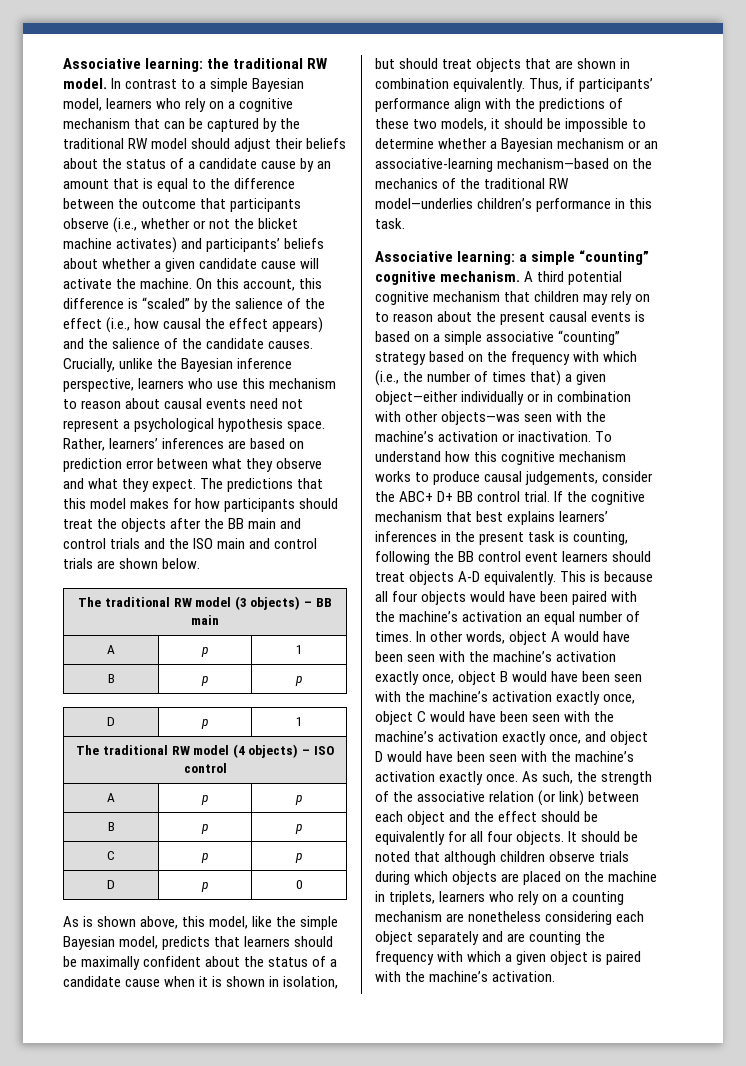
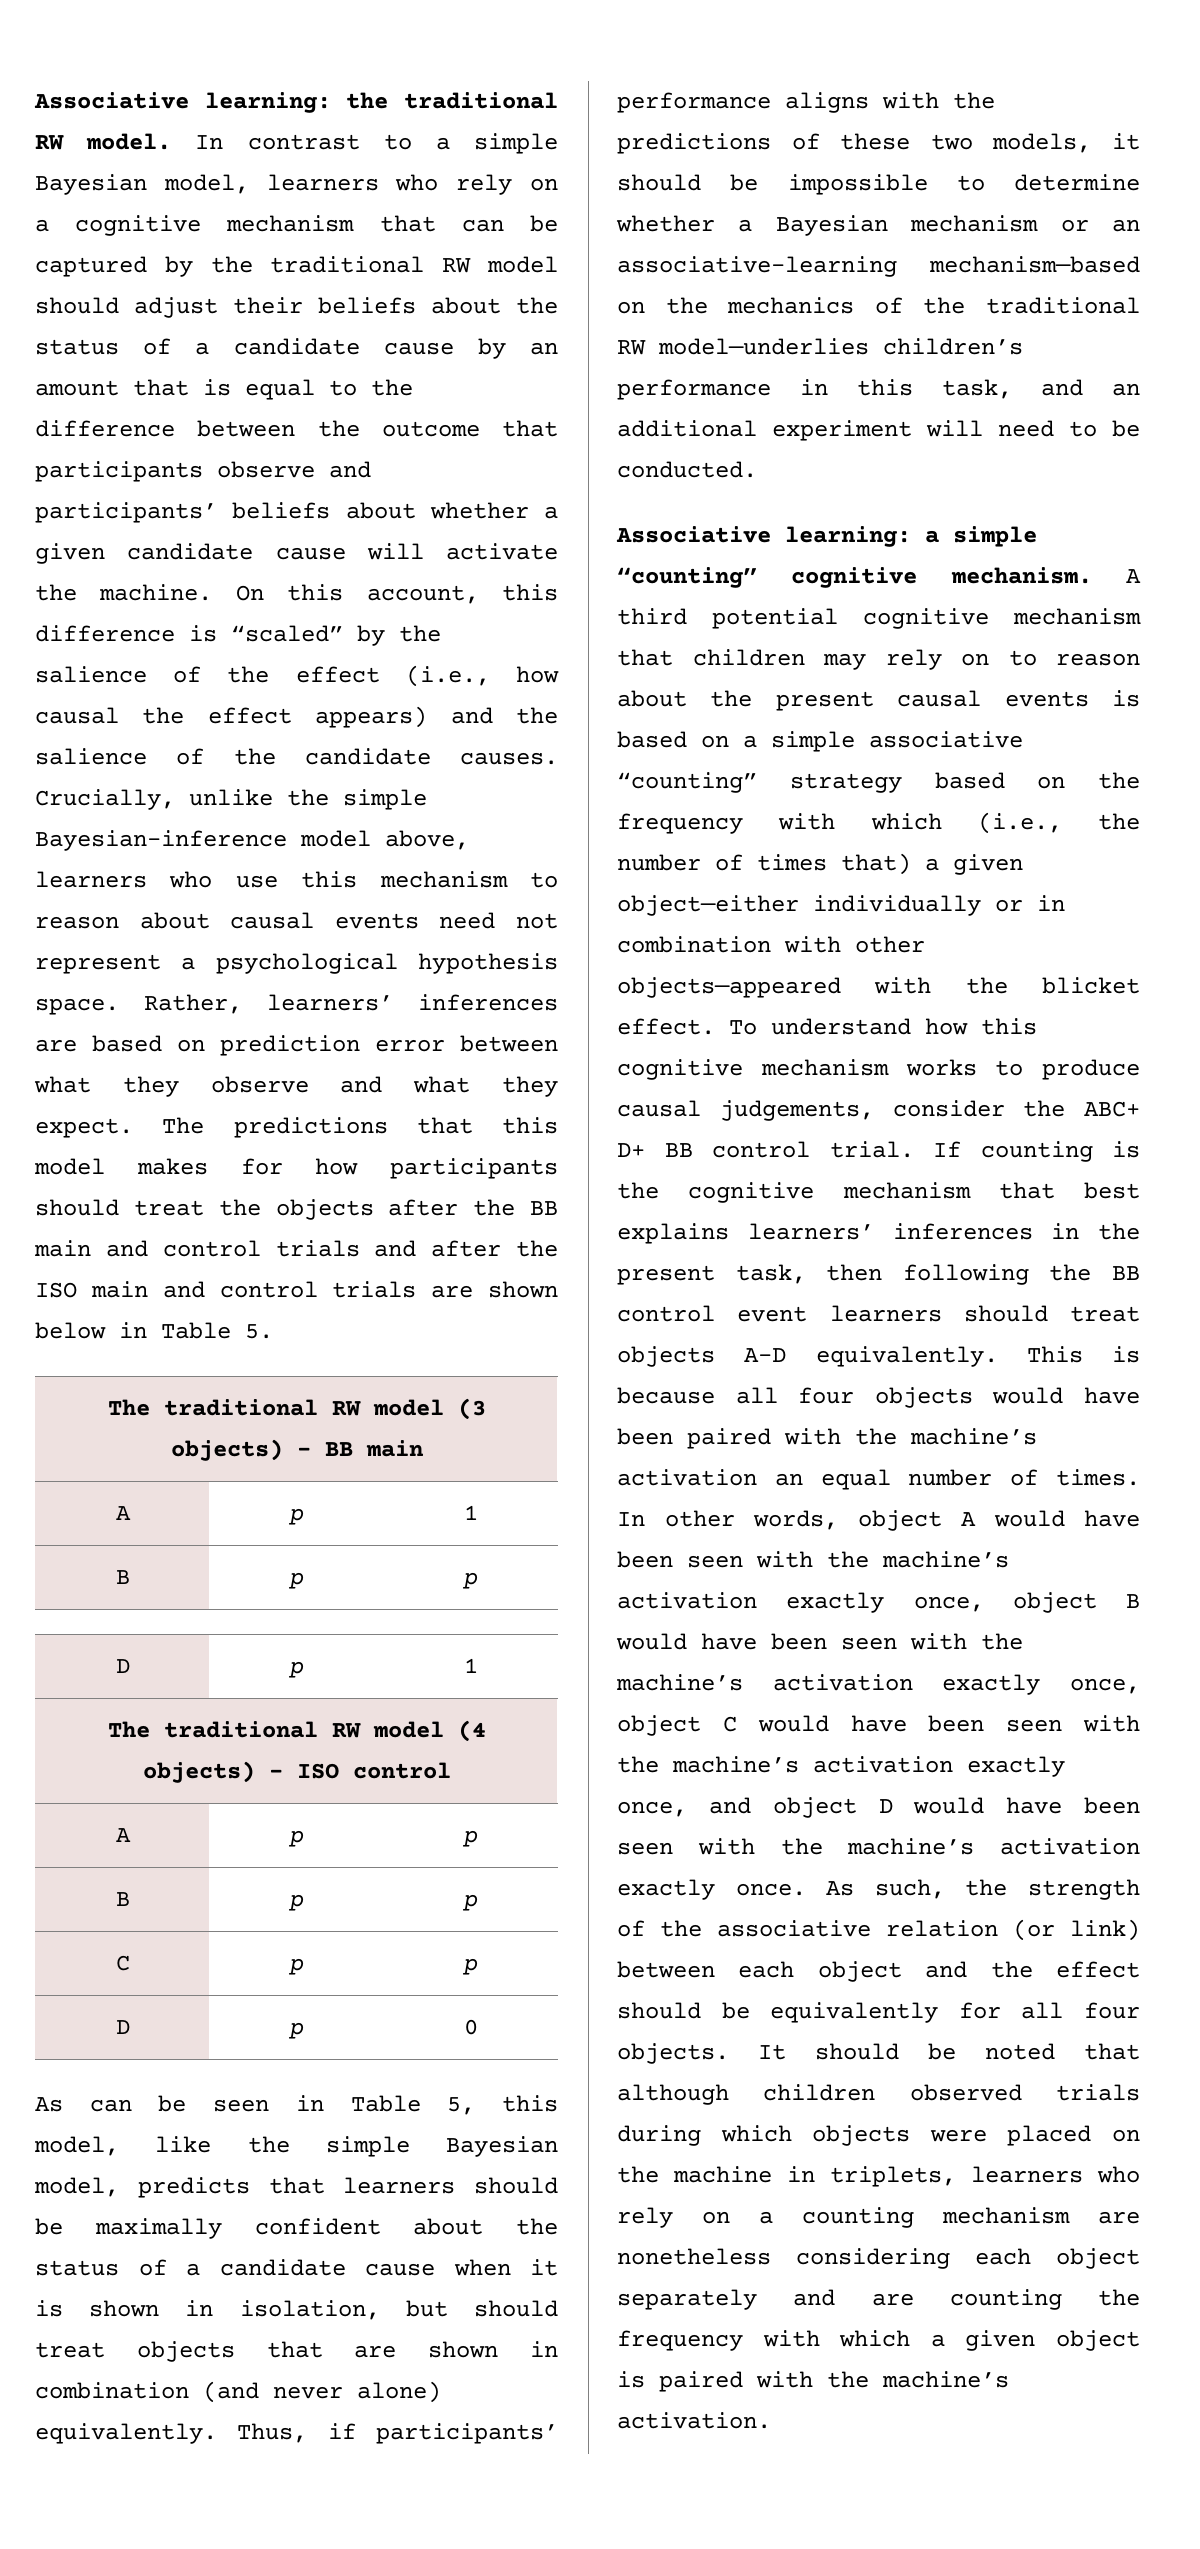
- In contrast to a simple Bayesian model, learners who rely on a cognitive mechanism that can be captured by the traditional RW model should adjust their beliefs about the status of a candidate cause by an amount that is equal to the difference between the outcome that participants observe (i.e., whether or not the blicket machine activates) and participants’ beliefs about whether a given candidate cause will activate the machine.
+ In contrast to a simple Bayesian model, learners who rely on a cognitive mechanism that can be captured by the traditional RW model should adjust their beliefs about the status of a candidate cause by an amount that is equal to the difference between the outcome that participants observe and participants’ beliefs about whether a given candidate cause will activate the machine.
- Crucially, unlike the Bayesian inference perspective, learners who use this mechanism to reason about causal events need not represent a psychological hypothesis space.
+ Crucially, unlike the simple Bayesian-inference model above, learners who use this mechanism to reason about causal events need not represent a psychological hypothesis space.
- The predictions that this model makes for how participants should treat the objects after the BB main and control trials and the ISO main and control trials are shown below.
+ The predictions that this model makes for how participants should treat the objects after the BB main and control trials and after the ISO main and control trials are shown below in Table 5.
- As is shown above, this model, like the simple Bayesian model, predicts that learners should be maximally confident about the status of a candidate cause when it is shown in isolation, but should treat objects that are shown in combination equivalently.
+ As can be seen in Table 5, this model, like the simple Bayesian model, predicts that learners should be maximally confident about the status of a candidate cause when it is shown in isolation, but should treat objects that are shown in combination (and never alone) equivalently.
- Thus, if participants’ performance align with the predictions of these two models, it should be impossible to determine whether a Bayesian mechanism or an associative-learning mechanism—based on the mechanics of the traditional RW model—underlies children’s performance in this task.
+ Thus, if participants’ performance aligns with the predictions of these two models, it should be impossible to determine whether a Bayesian mechanism or an associative-learning mechanism—based on the mechanics of the traditional RW model—underlies children’s performance in this task, and an additional experiment will need to be conducted.
- A third potential cognitive mechanism that children may rely on to reason about the present causal events is based on a simple associative “counting” strategy based on the frequency with which (i.e., the number of times that) a given object—either individually or in combination with other objects—was seen with the machine’s activation or inactivation.
+ A third potential cognitive mechanism that children may rely on to reason about the present causal events is based on a simple associative “counting” strategy based on the frequency with which (i.e., the number of times that) a given object—either individually or in combination with other objects—appeared with the blicket effect.
- If the cognitive mechanism that best explains learners’ inferences in the present task is counting, following the BB control event learners should treat objects A-D equivalently.
+ If counting is the cognitive mechanism that best explains learners’ inferences in the present task, then following the BB control event learners should treat objects A-D equivalently.
- It should be noted that although children observe trials during which objects are placed on the machine in triplets, learners who rely on a counting mechanism are nonetheless considering each object separately and are counting the frequency with which a given object is paired with the machine’s activation.
+ It should be noted that although children observed trials during which objects were placed on the machine in triplets, learners who rely on a counting mechanism are nonetheless considering each object separately and are counting the frequency with which a given object is paired with the machine’s activation.

